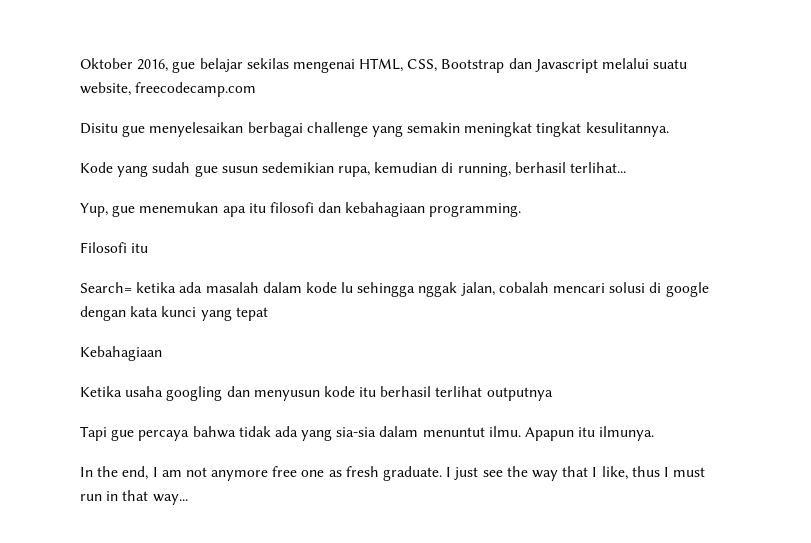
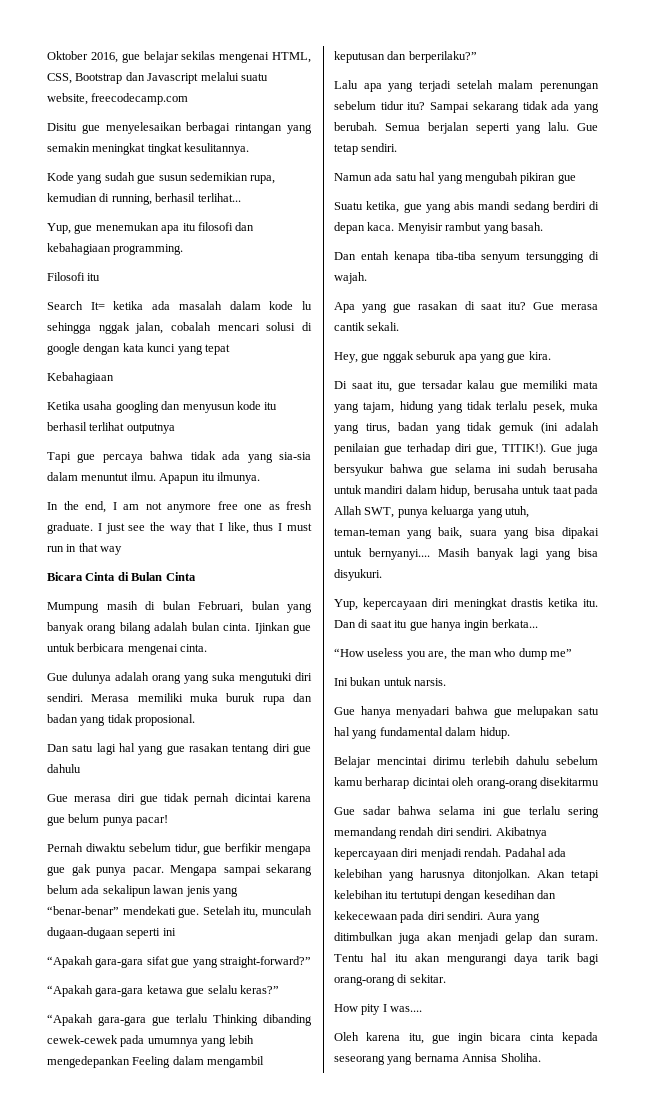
- Disitu gue menyelesaikan berbagai challenge yang semakin meningkat tingkat kesulitannya.
+ Disitu gue menyelesaikan berbagai rintangan yang semakin meningkat tingkat kesulitannya.
- Search= ketika ada masalah dalam kode lu sehingga nggak jalan, cobalah mencari solusi di google dengan kata kunci yang tepat
+ Search It= ketika ada masalah dalam kode lu sehingga nggak jalan, cobalah mencari solusi di google dengan kata kunci yang tepat
- I just see the way that I like, thus I must run in that way...
+ I just see the way that I like, thus I must run in that way
+ Bicara Cinta di Bulan Cinta
+ Mumpung masih di bulan Februari, bulan yang banyak orang bilang adalah bulan cinta. Ijinkan gue untuk berbicara mengenai cinta.
+ Gue dulunya adalah orang yang suka mengutuki diri sendiri. Merasa memiliki muka buruk rupa dan badan yang tidak proposional.
+ Dan satu lagi hal yang gue rasakan tentang diri gue dahulu
+ Gue merasa diri gue tidak pernah dicintai karena gue belum punya pacar!
+ Pernah diwaktu sebelum tidur, gue berfikir mengapa gue gak punya pacar. Mengapa sampai sekarang belum ada sekalipun lawan jenis yang “benar-benar” mendekati gue. Setelah itu, munculah dugaan-dugaan seperti ini
+ “Apakah gara-gara sifat gue yang straight-forward?”
+ “Apakah gara-gara ketawa gue selalu keras?”
+ “Apakah gara-gara gue terlalu Thinking dibanding cewek-cewek pada umumnya yang lebih mengedepankan Feeling dalam mengambil keputusan dan berperilaku?”
+ Lalu apa yang terjadi setelah malam perenungan sebelum tidur itu? Sampai sekarang tidak ada yang berubah. Semua berjalan seperti yang lalu. Gue tetap sendiri.
+ Namun ada satu hal yang mengubah pikiran gue
+ Suatu ketika, gue yang abis mandi sedang berdiri di depan kaca. Menyisir rambut yang basah.
+ Dan entah kenapa tiba-tiba senyum tersungging di wajah.
+ Apa yang gue rasakan di saat itu? Gue merasa cantik sekali.
+ Hey, gue nggak seburuk apa yang gue kira.
+ Di saat itu, gue tersadar kalau gue memiliki mata yang tajam, hidung yang tidak terlalu pesek, muka yang tirus, badan yang tidak gemuk (ini adalah penilaian gue terhadap diri gue, TITIK!). Gue juga bersyukur bahwa gue selama ini sudah berusaha untuk mandiri dalam hidup, berusaha untuk taat pada Allah SWT, punya keluarga yang utuh, teman-teman yang baik, suara yang bisa dipakai untuk bernyanyi.... Masih banyak lagi yang bisa disyukuri.
+ Yup, kepercayaan diri meningkat drastis ketika itu. Dan di saat itu gue hanya ingin berkata...
+ “How useless you are, the man who dump me”
+ Ini bukan untuk narsis.
+ Gue hanya menyadari bahwa gue melupakan satu hal yang fundamental dalam hidup.
+ Belajar mencintai dirimu terlebih dahulu sebelum kamu berharap dicintai oleh orang-orang disekitarmu
+ Gue sadar bahwa selama ini gue terlalu sering memandang rendah diri sendiri. Akibatnya kepercayaan diri menjadi rendah. Padahal ada kelebihan yang harusnya ditonjolkan. Akan tetapi kelebihan itu tertutupi dengan kesedihan dan kekecewaan pada diri sendiri. Aura yang ditimbulkan juga akan menjadi gelap dan suram. Tentu hal itu akan mengurangi daya tarik bagi orang-orang di sekitar.
+ How pity I was....
+ Oleh karena itu, gue ingin bicara cinta kepada seseorang yang bernama Annisa Sholiha.

